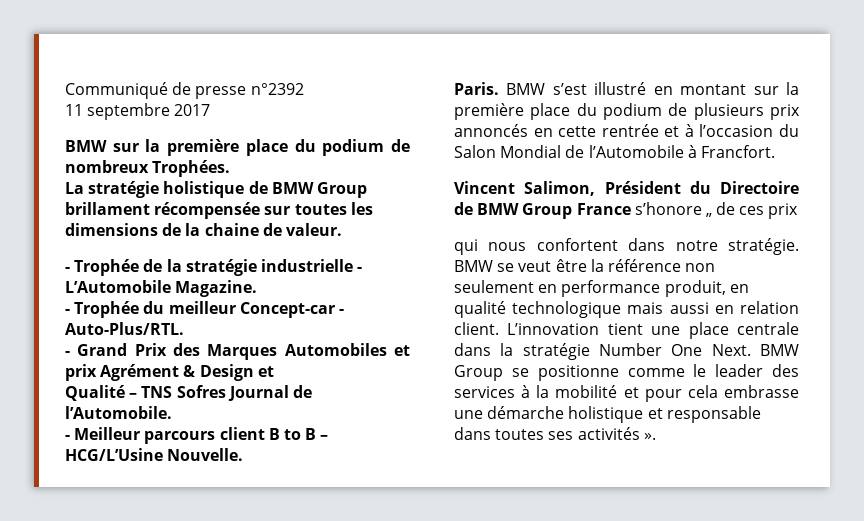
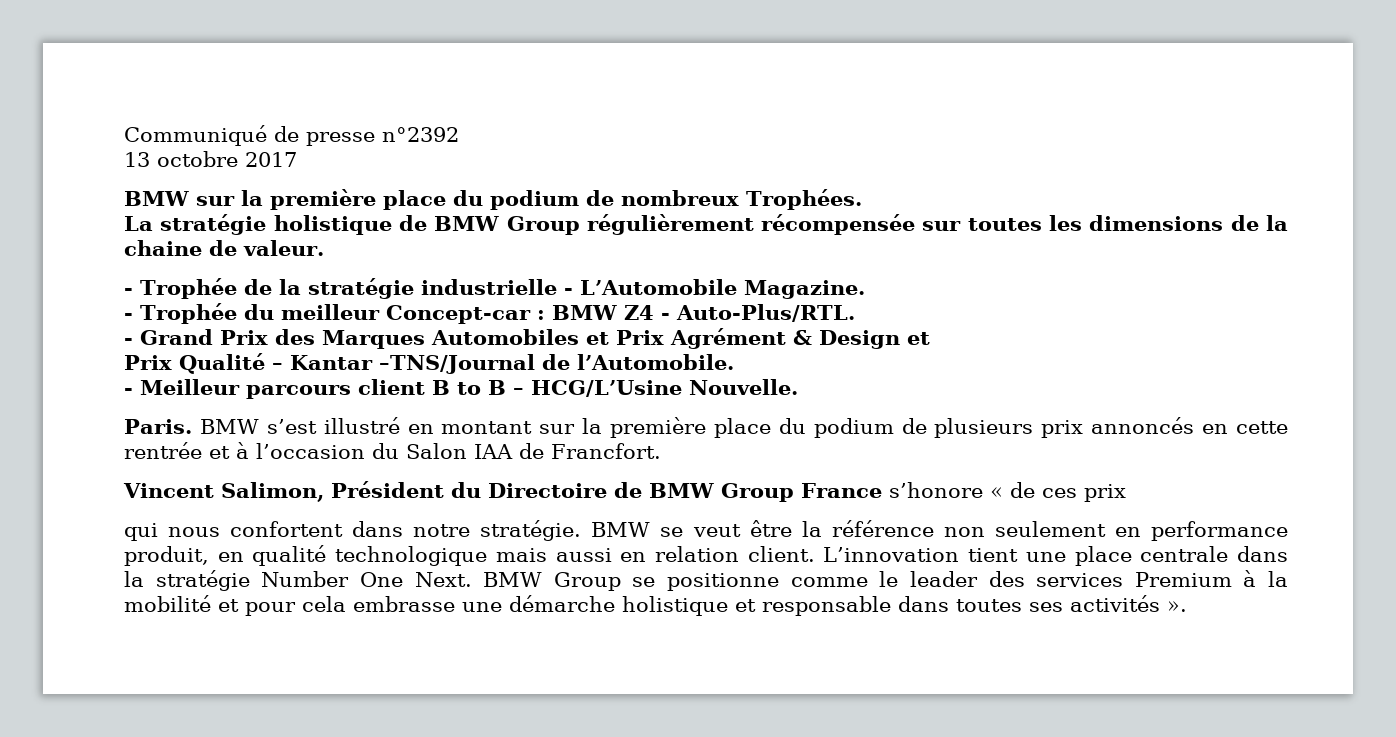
- 11 septembre 2017
+ 13 octobre 2017
- La stratégie holistique de BMW Group brillament récompensée sur toutes les dimensions de la chaine de valeur.
+ La stratégie holistique de BMW Group régulièrement récompensée sur toutes les dimensions de la chaine de valeur.
- - Trophée du meilleur Concept-car - Auto-Plus/RTL.
+ - Trophée du meilleur Concept-car : BMW Z4 - Auto-Plus/RTL.
- - Grand Prix des Marques Automobiles et prix Agrément & Design et
+ - Grand Prix des Marques Automobiles et Prix Agrément & Design et
- Qualité – TNS Sofres Journal de l’Automobile.
+ Prix Qualité – Kantar –TNS/Journal de l’Automobile.
- BMW s’est illustré en montant sur la première place du podium de plusieurs prix annoncés en cette rentrée et à l’occasion du Salon Mondial de l’Automobile à Francfort.
+ BMW s’est illustré en montant sur la première place du podium de plusieurs prix annoncés en cette rentrée et à l’occasion du Salon IAA de Francfort.
- Vincent Salimon, Président du Directoire de BMW Group France s’honore „ de ces prix
+ Vincent Salimon, Président du Directoire de BMW Group France s’honore « de ces prix
- BMW Group se positionne comme le leader des services à la mobilité et pour cela embrasse une démarche holistique et responsable dans toutes ses activités ».
+ BMW Group se positionne comme le leader des services Premium à la mobilité et pour cela embrasse une démarche holistique et responsable dans toutes ses activités ».

